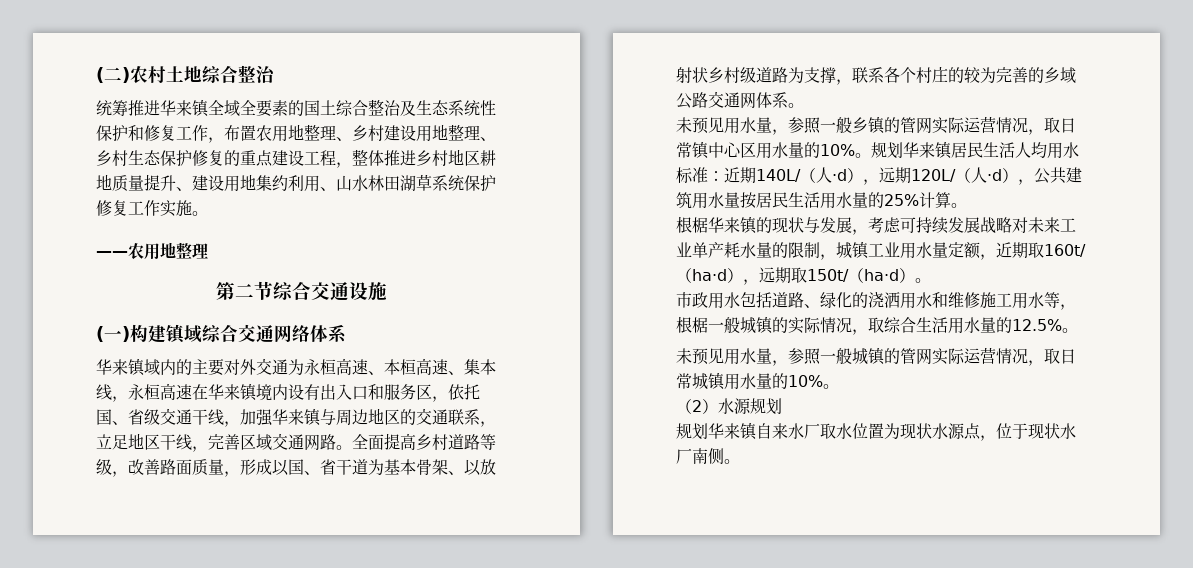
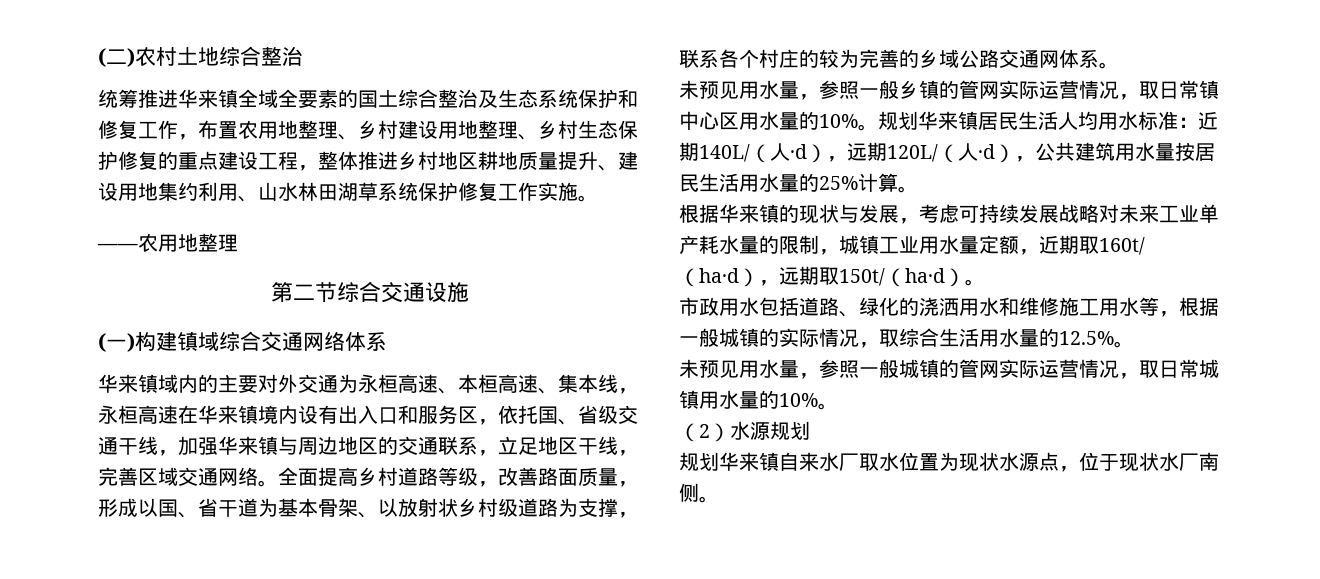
- 统筹推进华来镇全域全要素的国土综合整治及生态系统性保护和修复工作，布置农用地整理、乡村建设用地整理、乡村生态保护修复的重点建设工程，整体推进乡村地区耕地质量提升、建设用地集约利用、山水林田湖草系统保护修复工作实施。
+ 统筹推进华来镇全域全要素的国土综合整治及生态系统保护和修复工作，布置农用地整理、乡村建设用地整理、乡村生态保护修复的重点建设工程，整体推进乡村地区耕地质量提升、建设用地集约利用、山水林田湖草系统保护修复工作实施。
- 华来镇域内的主要对外交通为永桓高速、本桓高速、集本线，永桓高速在华来镇境内设有出入口和服务区，依托国、省级交通干线，加强华来镇与周边地区的交通联系，立足地区干线，完善区域交通网路。
+ 华来镇域内的主要对外交通为永桓高速、本桓高速、集本线，永桓高速在华来镇境内设有出入口和服务区，依托国、省级交通干线，加强华来镇与周边地区的交通联系，立足地区干线，完善区域交通网络。
- 根椐华来镇的现状与发展，考虑可持续发展战略对未来工业单产耗水量的限制，城镇工业用水量定额，近期取160t/（ha·d），远期取150t/（ha·d）。
+ 根据华来镇的现状与发展，考虑可持续发展战略对未来工业单产耗水量的限制，城镇工业用水量定额，近期取160t/（ha·d），远期取150t/（ha·d）。
- 市政用水包括道路、绿化的浇洒用水和维修施工用水等，根椐一般城镇的实际情况，取综合生活用水量的12.5%。
+ 市政用水包括道路、绿化的浇洒用水和维修施工用水等，根据一般城镇的实际情况，取综合生活用水量的12.5%。

